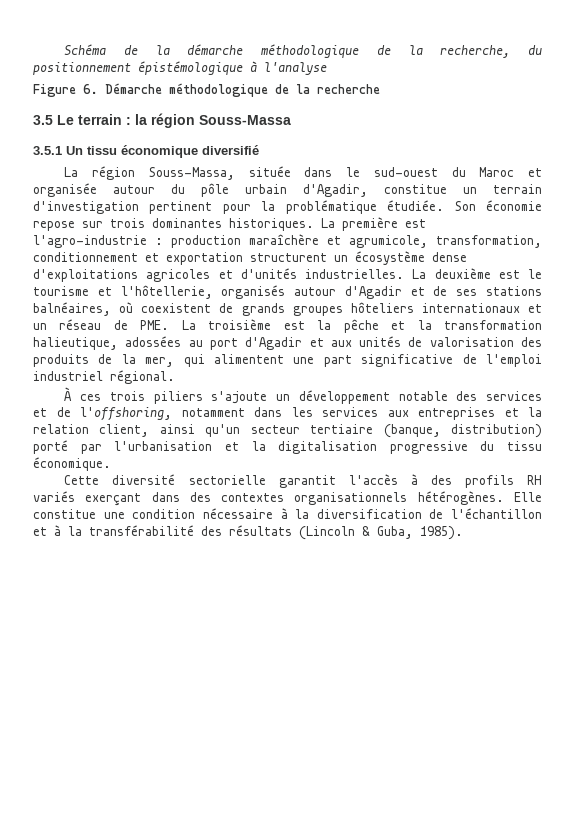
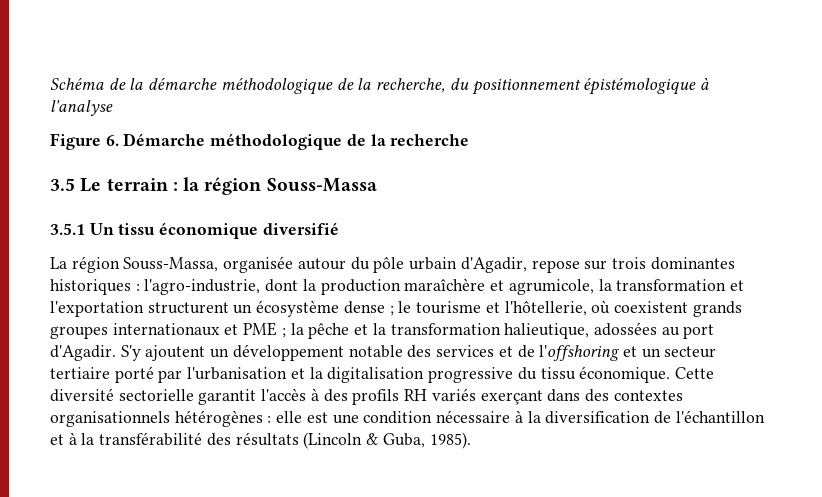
- La région Souss-Massa, située dans le sud-ouest du Maroc et organisée autour du pôle urbain d'Agadir, constitue un terrain d'investigation pertinent pour la problématique étudiée. Son économie repose sur trois dominantes historiques. La première est l'agro-industrie : production maraîchère et agrumicole, transformation, conditionnement et exportation structurent un écosystème dense d'exploitations agricoles et d'unités industrielles. La deuxième est le tourisme et l'hôtellerie, organisés autour d'Agadir et de ses stations balnéaires, où coexistent de grands groupes hôteliers internationaux et un réseau de PME. La troisième est la pêche et la transformation halieutique, adossées au port d'Agadir et aux unités de valorisation des produits de la mer, qui alimentent une part significative de l'emploi industriel régional.
- À ces trois piliers s'ajoute un développement notable des services et de l'offshoring, notamment dans les services aux entreprises et la relation client, ainsi qu'un secteur tertiaire (banque, distribution) porté par l'urbanisation et la digitalisation progressive du tissu économique.
- Cette diversité sectorielle garantit l'accès à des profils RH variés exerçant dans des contextes organisationnels hétérogènes. Elle constitue une condition nécessaire à la diversification de l'échantillon et à la transférabilité des résultats (Lincoln & Guba, 1985).
+ La région Souss-Massa, organisée autour du pôle urbain d'Agadir, repose sur trois dominantes historiques : l'agro-industrie, dont la production maraîchère et agrumicole, la transformation et l'exportation structurent un écosystème dense ; le tourisme et l'hôtellerie, où coexistent grands groupes internationaux et PME ; la pêche et la transformation halieutique, adossées au port d'Agadir. S'y ajoutent un développement notable des services et de l'offshoring et un secteur tertiaire porté par l'urbanisation et la digitalisation progressive du tissu économique. Cette diversité sectorielle garantit l'accès à des profils RH variés exerçant dans des contextes organisationnels hétérogènes : elle est une condition nécessaire à la diversification de l'échantillon et à la transférabilité des résultats (Lincoln & Guba, 1985).

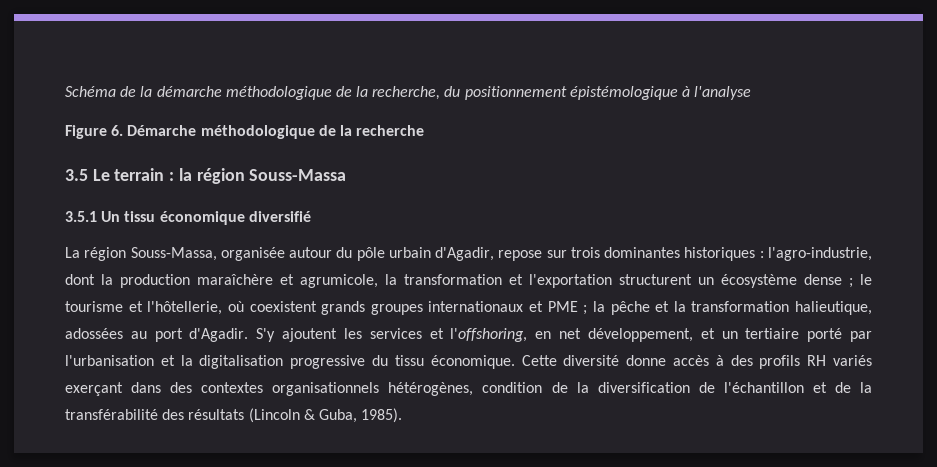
- S'y ajoutent un développement notable des services et de l'offshoring et un secteur tertiaire porté par l'urbanisation et la digitalisation progressive du tissu économique.
+ S'y ajoutent les services et l'offshoring, en net développement, et un tertiaire porté par l'urbanisation et la digitalisation progressive du tissu économique.
- Cette diversité sectorielle garantit l'accès à des profils RH variés exerçant dans des contextes organisationnels hétérogènes : elle est une condition nécessaire à la diversification de l'échantillon et à la transférabilité des résultats (Lincoln & Guba, 1985).
+ Cette diversité donne accès à des profils RH variés exerçant dans des contextes organisationnels hétérogènes, condition de la diversification de l'échantillon et de la transférabilité des résultats (Lincoln & Guba, 1985).

